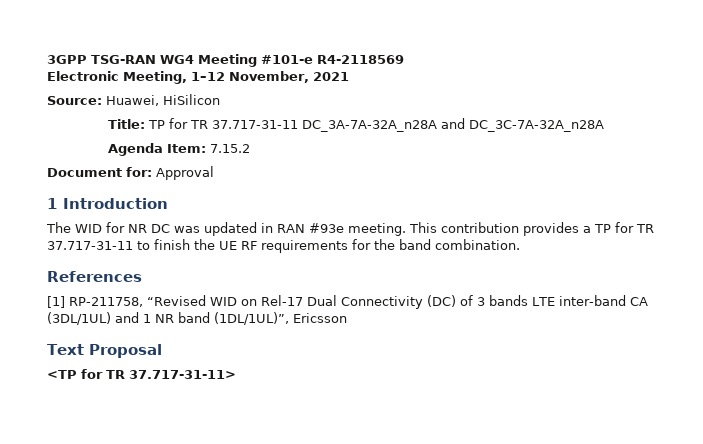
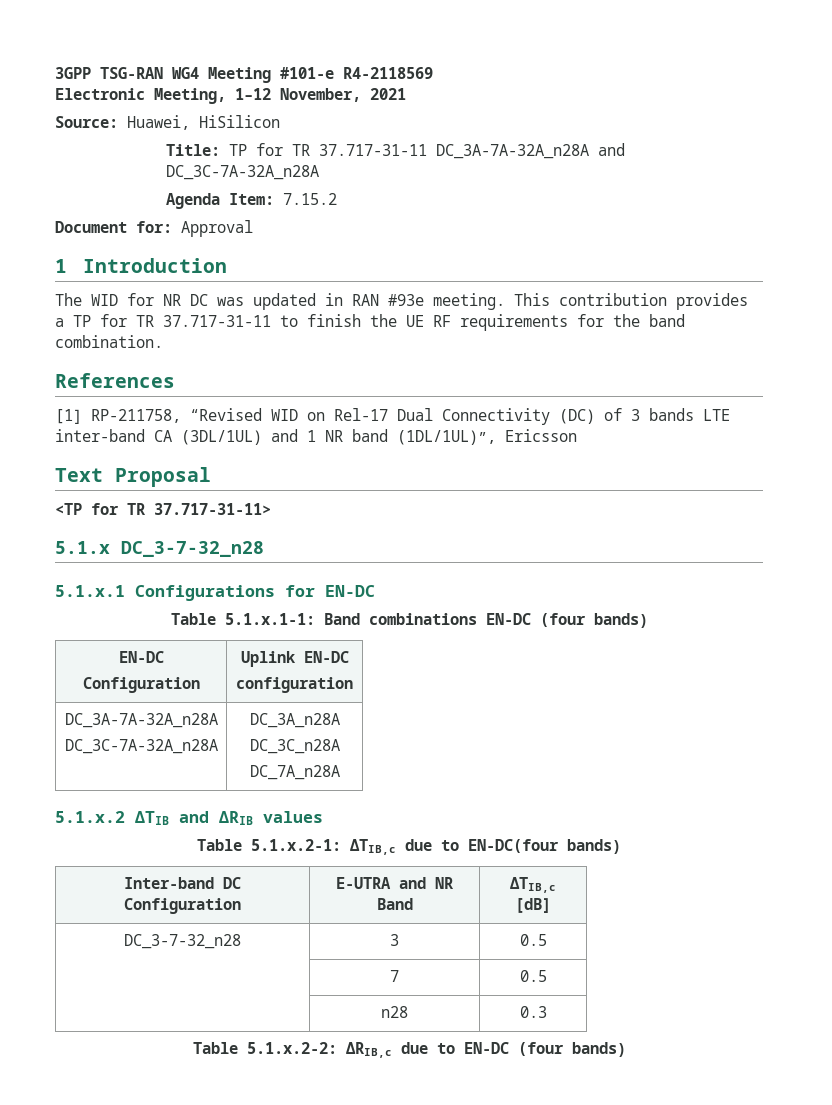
+ 5.1.x DC_3-7-32_n28
+ 5.1.x.1 Configurations for EN-DC
+ Table 5.1.x.1-1: Band combinations EN-DC (four bands)
+ EN-DC
+ Configuration | Uplink EN-DC
+ configuration
+ DC_3A-7A-32A_n28A
+ DC_3C-7A-32A_n28A | DC_3A_n28A
+ DC_3C_n28A
+ DC_7A_n28A
+ 5.1.x.2 ∆TIB and ∆RIB values
+ Table 5.1.x.2-1: ΔTIB,c due to EN-DC(four bands)
+ Inter-band DC Configuration | E-UTRA and NR Band | ΔTIB,c [dB]
+ DC_3-7-32_n28 | 3 | 0.5
+ | 7 | 0.5
+ | n28 | 0.3
+ Table 5.1.x.2-2: ΔRIB,c due to EN-DC (four bands)

